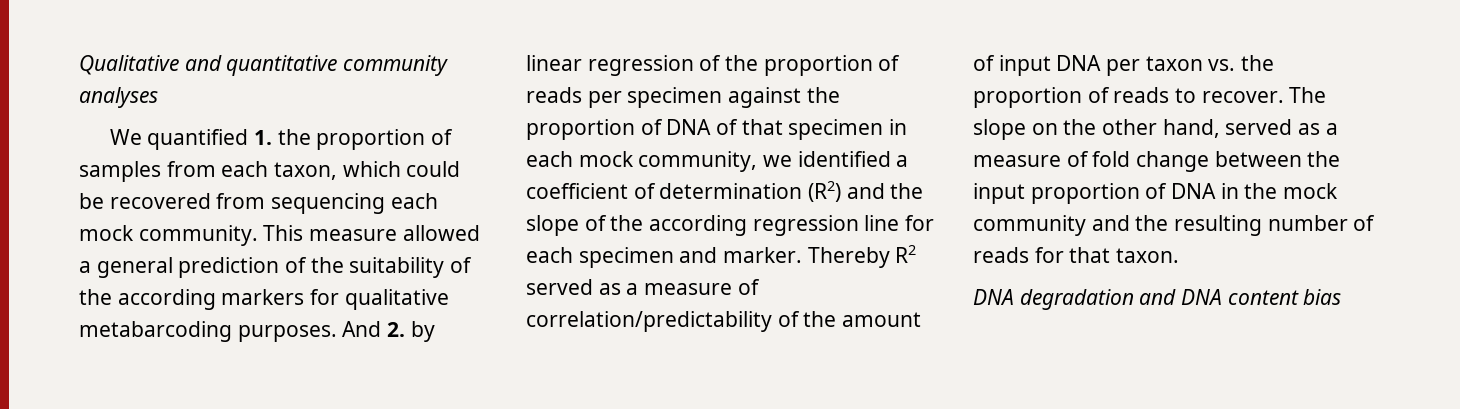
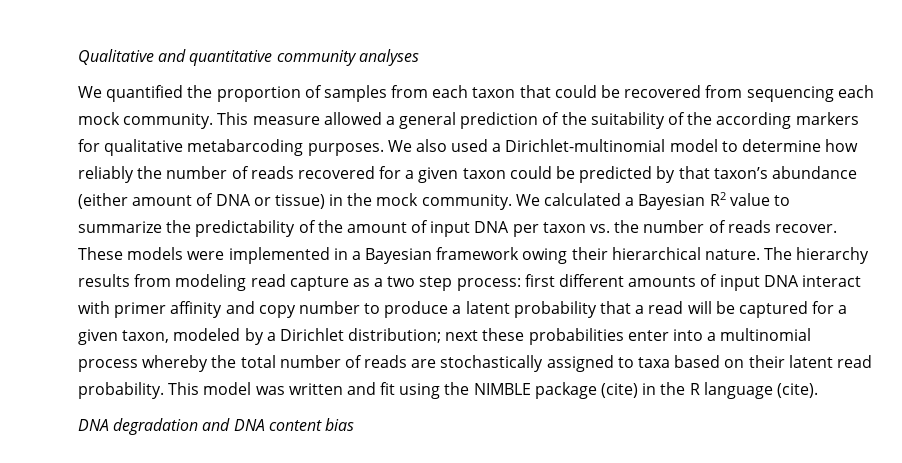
- We quantified 1. the proportion of samples from each taxon, which could be recovered from sequencing each mock community.
+ We quantified the proportion of samples from each taxon that could be recovered from sequencing each mock community.
- And 2. by linear regression of the proportion of reads per specimen against the proportion of DNA of that specimen in each mock community, we identified a coefficient of determination (R2) and the slope of the according regression line for each specimen and marker. Thereby R2 served as a measure of correlation/predictability of the amount of input DNA per taxon vs. the proportion of reads to recover. The slope on the other hand, served as a measure of fold change between the input proportion of DNA in the mock community and the resulting number of reads for that taxon.
+ We also used a Dirichlet-multinomial model to determine how reliably the number of reads recovered for a given taxon could be predicted by that taxon’s abundance (either amount of DNA or tissue) in the mock community. We calculated a Bayesian R2 value to summarize the predictability of the amount of input DNA per taxon vs. the number of reads recover. These models were implemented in a Bayesian framework owing their hierarchical nature. The hierarchy results from modeling read capture as a two step process: first different amounts of input DNA interact with primer affinity and copy number to produce a latent probability that a read will be captured for a given taxon, modeled by a Dirichlet distribution; next these probabilities enter into a multinomial process whereby the total number of reads are stochastically assigned to taxa based on their latent read probability. This model was written and fit using the NIMBLE package (cite) in the R language (cite).

